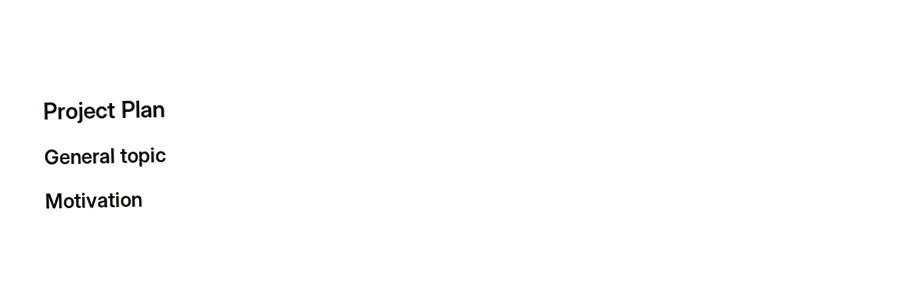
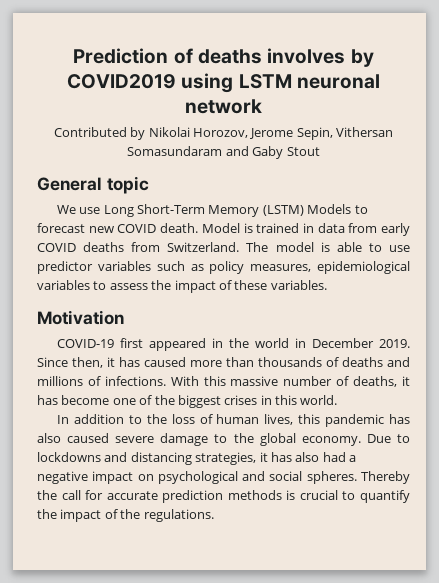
- Project Plan
+ Prediction of deaths involves by COVID2019 using LSTM neuronal network
+ Contributed by Nikolai Horozov, Jerome Sepin, Vithersan Somasundaram and Gaby Stout
  General topic
+ We use Long Short-Term Memory (LSTM) Models to forecast new COVID death. Model is trained in data from early COVID deaths from Switzerland. The model is able to use predictor variables such as policy measures, epidemiological variables to assess the impact of these variables.
  Motivation
+ COVID-19 first appeared in the world in December 2019. Since then, it has caused more than thousands of deaths and millions of infections. With this massive number of deaths, it has become one of the biggest crises in this world.
+ In addition to the loss of human lives, this pandemic has also caused severe damage to the global economy. Due to lockdowns and distancing strategies, it has also had a negative impact on psychological and social spheres. Thereby the call for accurate prediction methods is crucial to quantify the impact of the regulations.

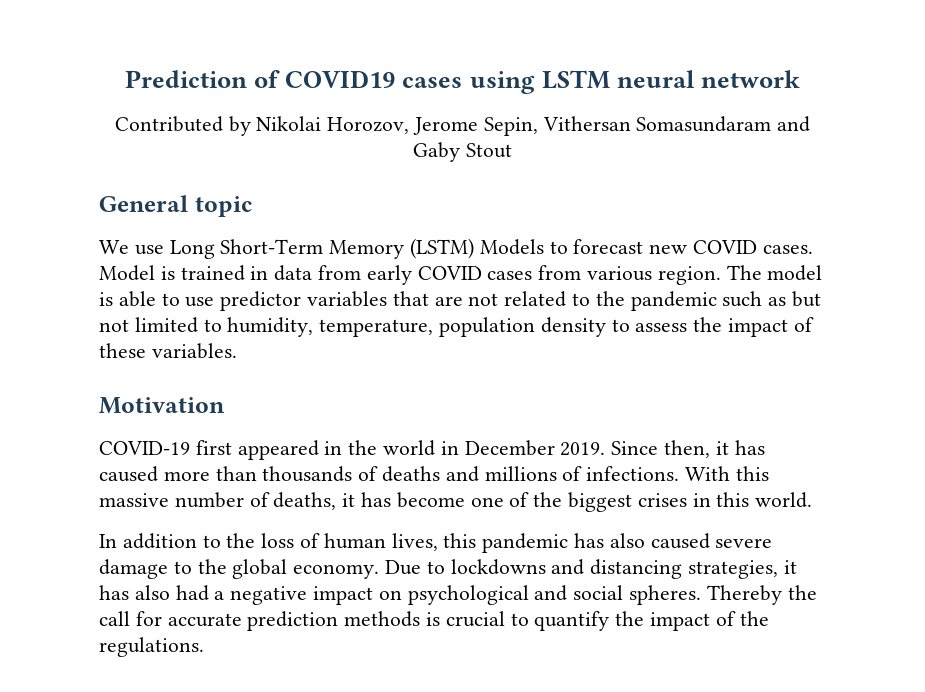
- Prediction of deaths involves by COVID2019 using LSTM neuronal network
+ Prediction of COVID19 cases using LSTM neural network
- We use Long Short-Term Memory (LSTM) Models to forecast new COVID death.
+ We use Long Short-Term Memory (LSTM) Models to forecast new COVID cases.
- Model is trained in data from early COVID deaths from Switzerland.
+ Model is trained in data from early COVID cases from various region.
- The model is able to use predictor variables such as policy measures, epidemiological variables to assess the impact of these variables.
+ The model is able to use predictor variables that are not related to the pandemic such as but not limited to humidity, temperature, population density to assess the impact of these variables.

